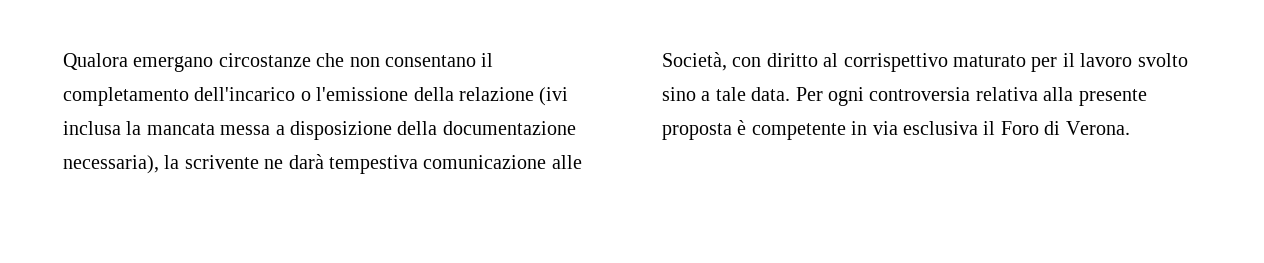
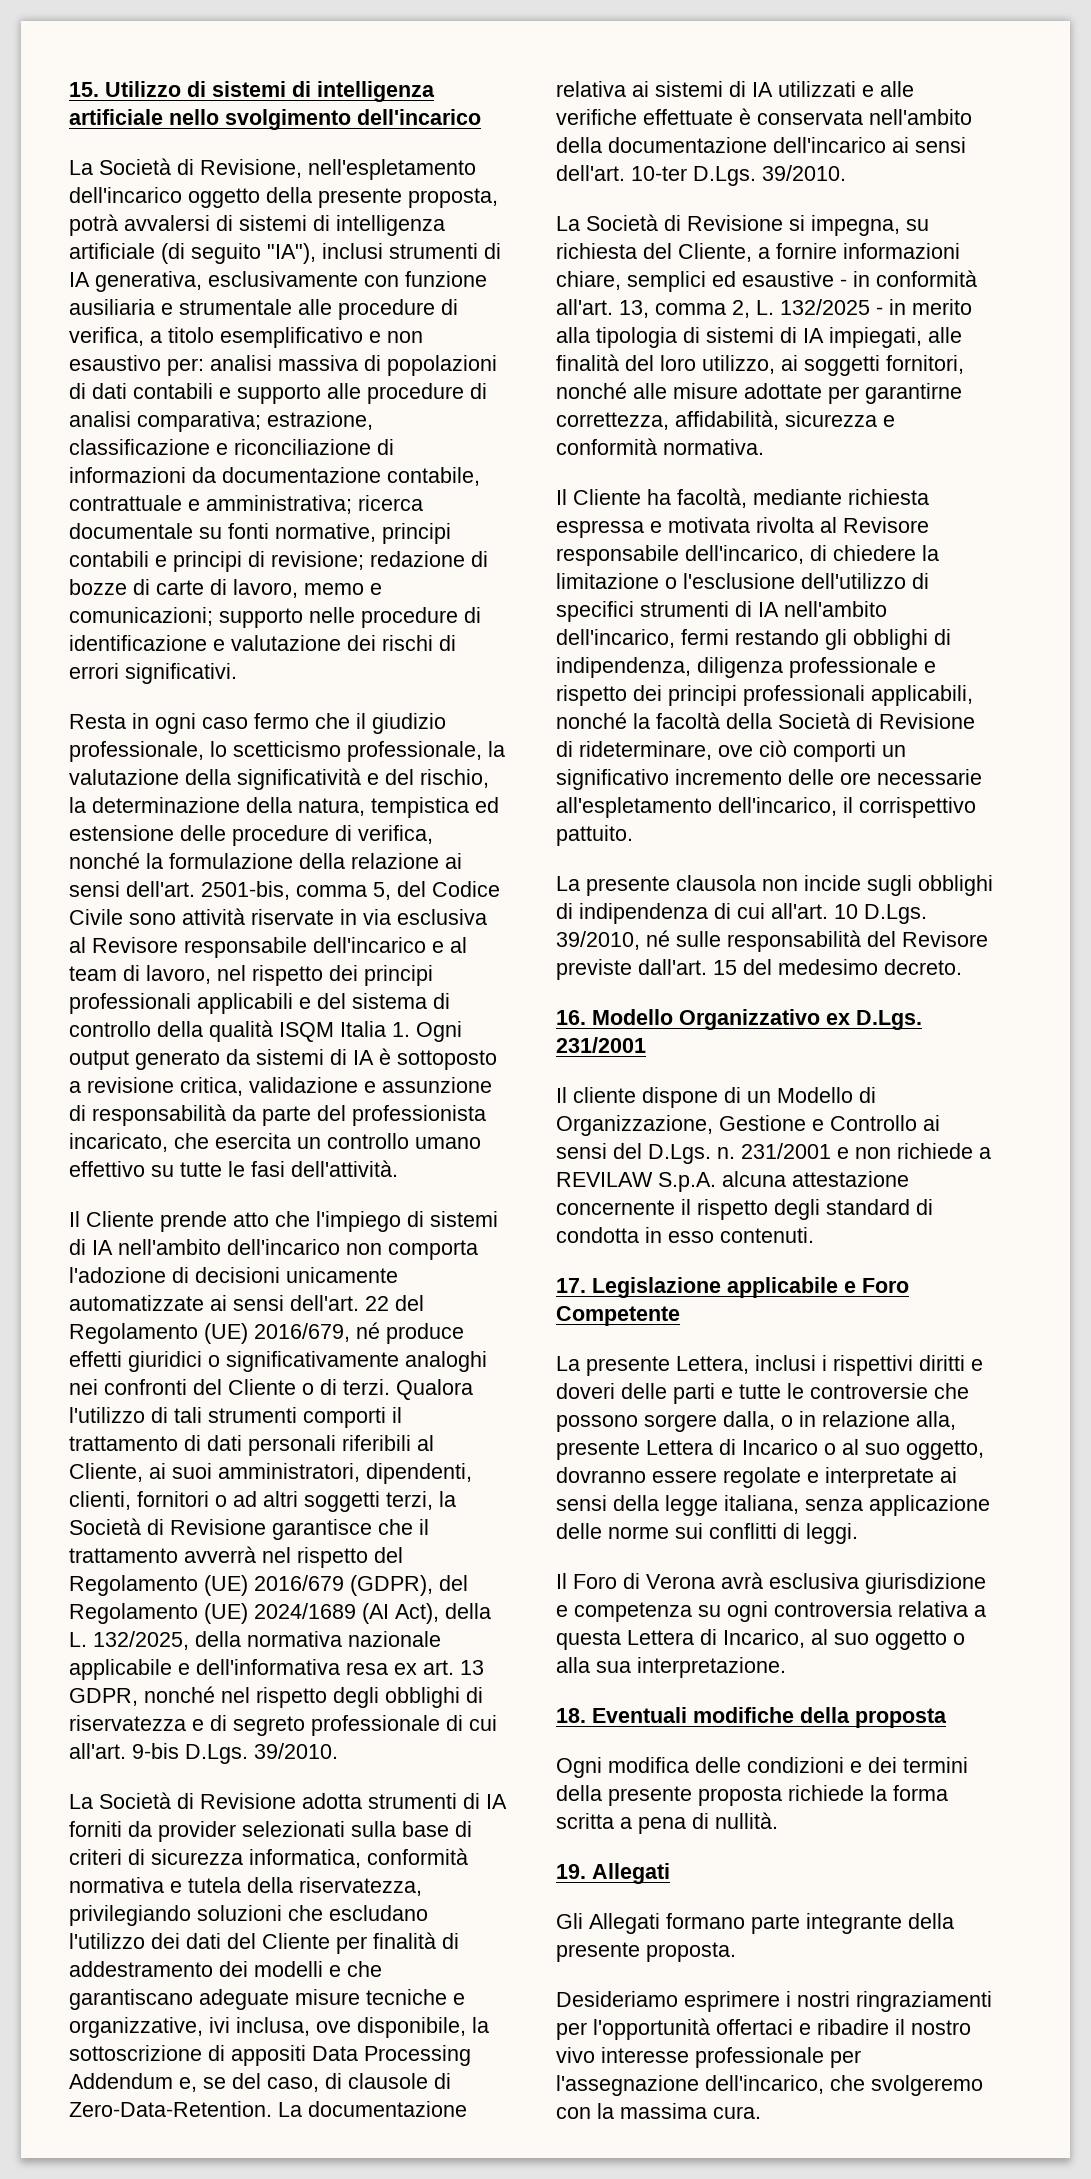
- Qualora emergano circostanze che non consentano il completamento dell'incarico o l'emissione della relazione (ivi inclusa la mancata messa a disposizione della documentazione necessaria), la scrivente ne darà tempestiva comunicazione alle Società, con diritto al corrispettivo maturato per il lavoro svolto sino a tale data. Per ogni controversia relativa alla presente proposta è competente in via esclusiva il Foro di Verona.
+ 15. Utilizzo di sistemi di intelligenza artificiale nello svolgimento dell'incarico
+ La Società di Revisione, nell'espletamento dell'incarico oggetto della presente proposta, potrà avvalersi di sistemi di intelligenza artificiale (di seguito "IA"), inclusi strumenti di IA generativa, esclusivamente con funzione ausiliaria e strumentale alle procedure di verifica, a titolo esemplificativo e non esaustivo per: analisi massiva di popolazioni di dati contabili e supporto alle procedure di analisi comparativa; estrazione, classificazione e riconciliazione di informazioni da documentazione contabile, contrattuale e amministrativa; ricerca documentale su fonti normative, principi contabili e principi di revisione; redazione di bozze di carte di lavoro, memo e comunicazioni; supporto nelle procedure di identificazione e valutazione dei rischi di errori significativi.
+ Resta in ogni caso fermo che il giudizio professionale, lo scetticismo professionale, la valutazione della significatività e del rischio, la determinazione della natura, tempistica ed estensione delle procedure di verifica, nonché la formulazione della relazione ai sensi dell'art. 2501-bis, comma 5, del Codice Civile sono attività riservate in via esclusiva al Revisore responsabile dell'incarico e al team di lavoro, nel rispetto dei principi professionali applicabili e del sistema di controllo della qualità ISQM Italia 1. Ogni output generato da sistemi di IA è sottoposto a revisione critica, validazione e assunzione di responsabilità da parte del professionista incaricato, che esercita un controllo umano effettivo su tutte le fasi dell'attività.
+ Il Cliente prende atto che l'impiego di sistemi di IA nell'ambito dell'incarico non comporta l'adozione di decisioni unicamente automatizzate ai sensi dell'art. 22 del Regolamento (UE) 2016/679, né produce effetti giuridici o significativamente analoghi nei confronti del Cliente o di terzi. Qualora l'utilizzo di tali strumenti comporti il trattamento di dati personali riferibili al Cliente, ai suoi amministratori, dipendenti, clienti, fornitori o ad altri soggetti terzi, la Società di Revisione garantisce che il trattamento avverrà nel rispetto del Regolamento (UE) 2016/679 (GDPR), del Regolamento (UE) 2024/1689 (AI Act), della L. 132/2025, della normativa nazionale applicabile e dell'informativa resa ex art. 13 GDPR, nonché nel rispetto degli obblighi di riservatezza e di segreto professionale di cui all'art. 9-bis D.Lgs. 39/2010.
+ La Società di Revisione adotta strumenti di IA forniti da provider selezionati sulla base di criteri di sicurezza informatica, conformità normativa e tutela della riservatezza, privilegiando soluzioni che escludano l'utilizzo dei dati del Cliente per finalità di addestramento dei modelli e che garantiscano adeguate misure tecniche e organizzative, ivi inclusa, ove disponibile, la sottoscrizione di appositi Data Processing Addendum e, se del caso, di clausole di Zero-Data-Retention. La documentazione relativa ai sistemi di IA utilizzati e alle verifiche effettuate è conservata nell'ambito della documentazione dell'incarico ai sensi dell'art. 10-ter D.Lgs. 39/2010.
+ La Società di Revisione si impegna, su richiesta del Cliente, a fornire informazioni chiare, semplici ed esaustive - in conformità all'art. 13, comma 2, L. 132/2025 - in merito alla tipologia di sistemi di IA impiegati, alle finalità del loro utilizzo, ai soggetti fornitori, nonché alle misure adottate per garantirne correttezza, affidabilità, sicurezza e conformità normativa.
+ Il Cliente ha facoltà, mediante richiesta espressa e motivata rivolta al Revisore responsabile dell'incarico, di chiedere la limitazione o l'esclusione dell'utilizzo di specifici strumenti di IA nell'ambito dell'incarico, fermi restando gli obblighi di indipendenza, diligenza professionale e rispetto dei principi professionali applicabili, nonché la facoltà della Società di Revisione di rideterminare, ove ciò comporti un significativo incremento delle ore necessarie all'espletamento dell'incarico, il corrispettivo pattuito.
+ La presente clausola non incide sugli obblighi di indipendenza di cui all'art. 10 D.Lgs. 39/2010, né sulle responsabilità del Revisore previste dall'art. 15 del medesimo decreto.
+ 16. Modello Organizzativo ex D.Lgs. 231/2001
+ Il cliente dispone di un Modello di Organizzazione, Gestione e Controllo ai sensi del D.Lgs. n. 231/2001 e non richiede a REVILAW S.p.A. alcuna attestazione concernente il rispetto degli standard di condotta in esso contenuti.
+ 17. Legislazione applicabile e Foro Competente
+ La presente Lettera, inclusi i rispettivi diritti e doveri delle parti e tutte le controversie che possono sorgere dalla, o in relazione alla, presente Lettera di Incarico o al suo oggetto, dovranno essere regolate e interpretate ai sensi della legge italiana, senza applicazione delle norme sui conflitti di leggi.
+ Il Foro di Verona avrà esclusiva giurisdizione e competenza su ogni controversia relativa a questa Lettera di Incarico, al suo oggetto o alla sua interpretazione.
+ 18. Eventuali modifiche della proposta
+ Ogni modifica delle condizioni e dei termini della presente proposta richiede la forma scritta a pena di nullità.
+ 19. Allegati
+ Gli Allegati formano parte integrante della presente proposta.
+ Desideriamo esprimere i nostri ringraziamenti per l'opportunità offertaci e ribadire il nostro vivo interesse professionale per l'assegnazione dell'incarico, che svolgeremo con la massima cura.

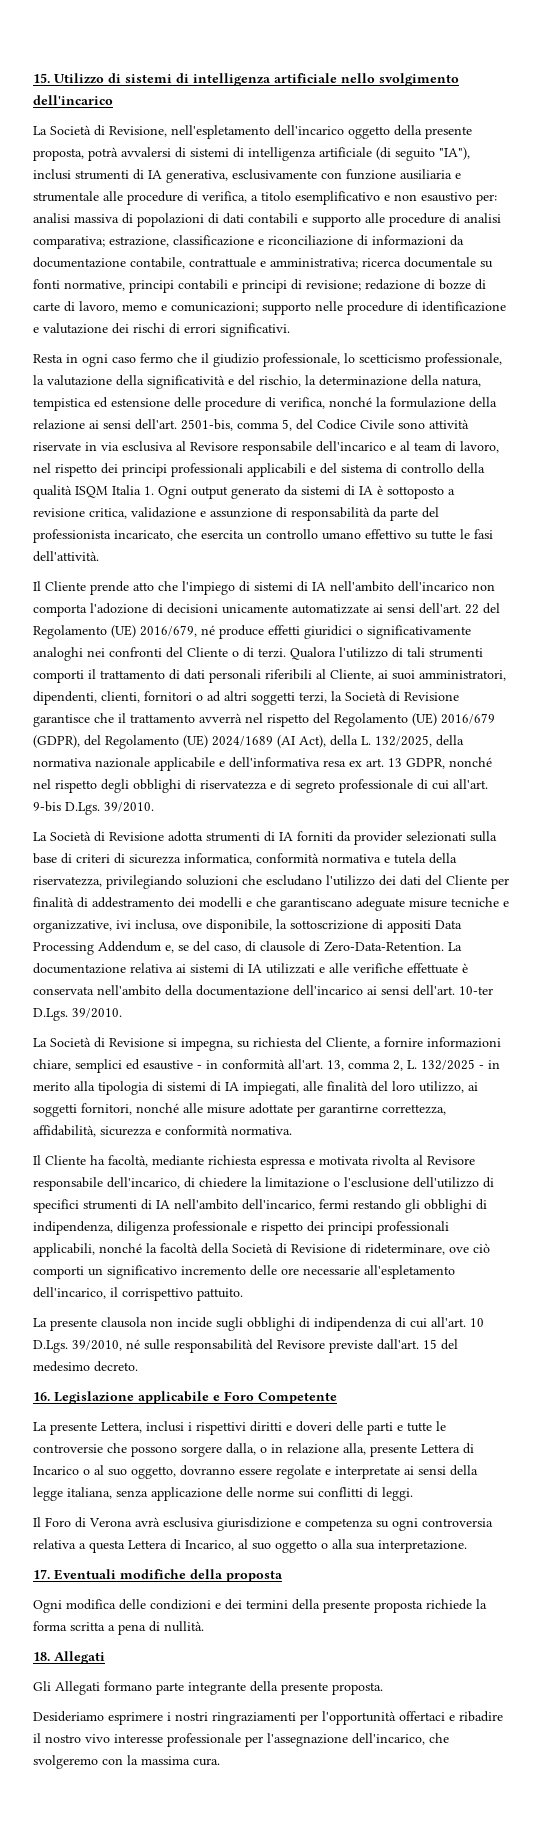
- 16. Modello Organizzativo ex D.Lgs. 231/2001
- Il cliente dispone di un Modello di Organizzazione, Gestione e Controllo ai sensi del D.Lgs. n. 231/2001 e non richiede a REVILAW S.p.A. alcuna attestazione concernente il rispetto degli standard di condotta in esso contenuti.
- 17. Legislazione applicabile e Foro Competente
+ 16. Legislazione applicabile e Foro Competente
- 18. Eventuali modifiche della proposta
+ 17. Eventuali modifiche della proposta
- 19. Allegati
+ 18. Allegati

